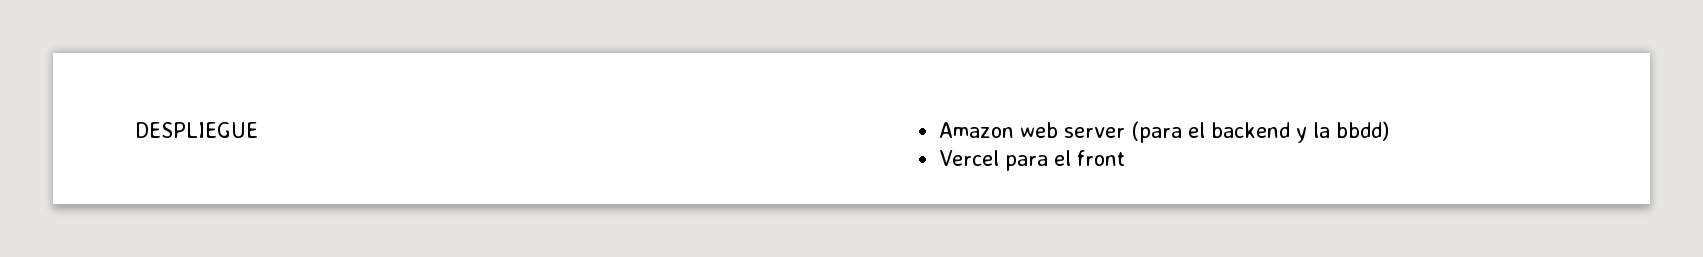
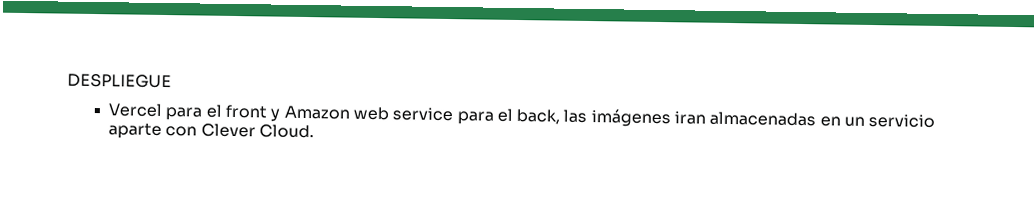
- Amazon web server (para el backend y la bbdd)
- Vercel para el front
+ Vercel para el front y Amazon web service para el back, las imágenes iran almacenadas en un servicio aparte con Clever Cloud.

